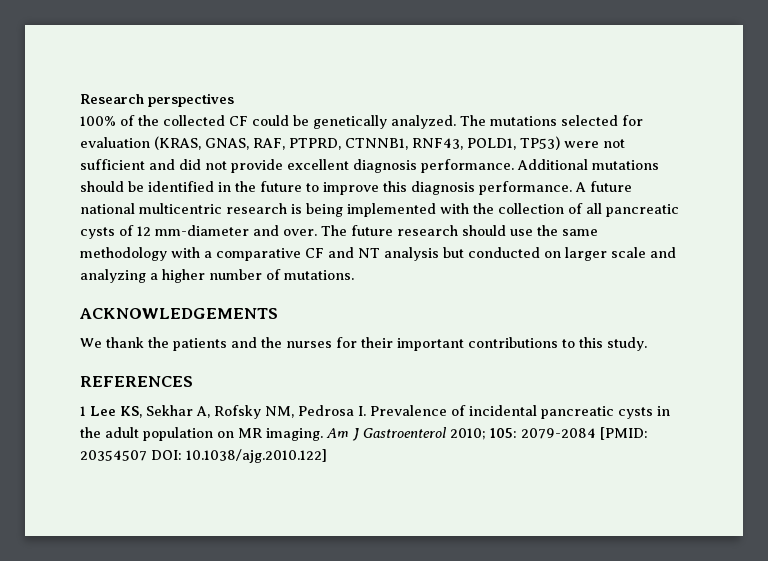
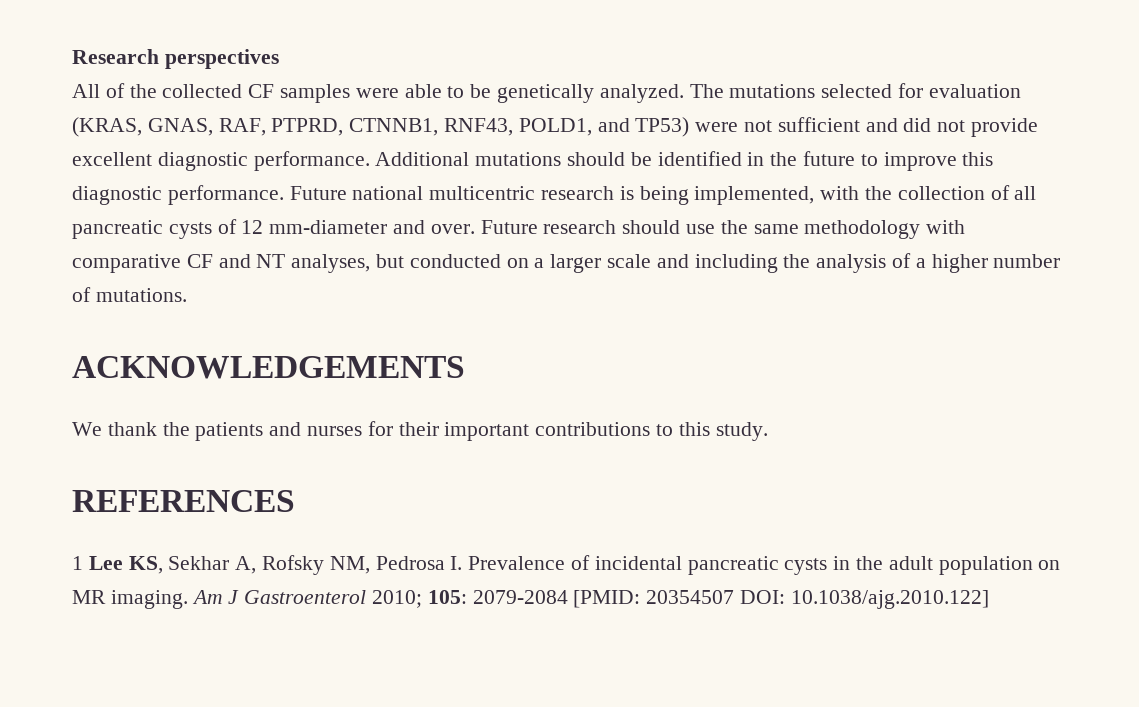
- 100% of the collected CF could be genetically analyzed.
+ All of the collected CF samples were able to be genetically analyzed.
- The mutations selected for evaluation (KRAS, GNAS, RAF, PTPRD, CTNNB1, RNF43, POLD1, TP53) were not sufficient and did not provide excellent diagnosis performance.
+ The mutations selected for evaluation (KRAS, GNAS, RAF, PTPRD, CTNNB1, RNF43, POLD1, and TP53) were not sufficient and did not provide excellent diagnostic performance.
- Additional mutations should be identified in the future to improve this diagnosis performance. A future national multicentric research is being implemented with the collection of all pancreatic cysts of 12 mm-diameter and over.
+ Additional mutations should be identified in the future to improve this diagnostic performance. Future national multicentric research is being implemented, with the collection of all pancreatic cysts of 12 mm-diameter and over.
- The future research should use the same methodology with a comparative CF and NT analysis but conducted on larger scale and analyzing a higher number of mutations.
+ Future research should use the same methodology with comparative CF and NT analyses, but conducted on a larger scale and including the analysis of a higher number of mutations.
- We thank the patients and the nurses for their important contributions to this study.
+ We thank the patients and nurses for their important contributions to this study.

